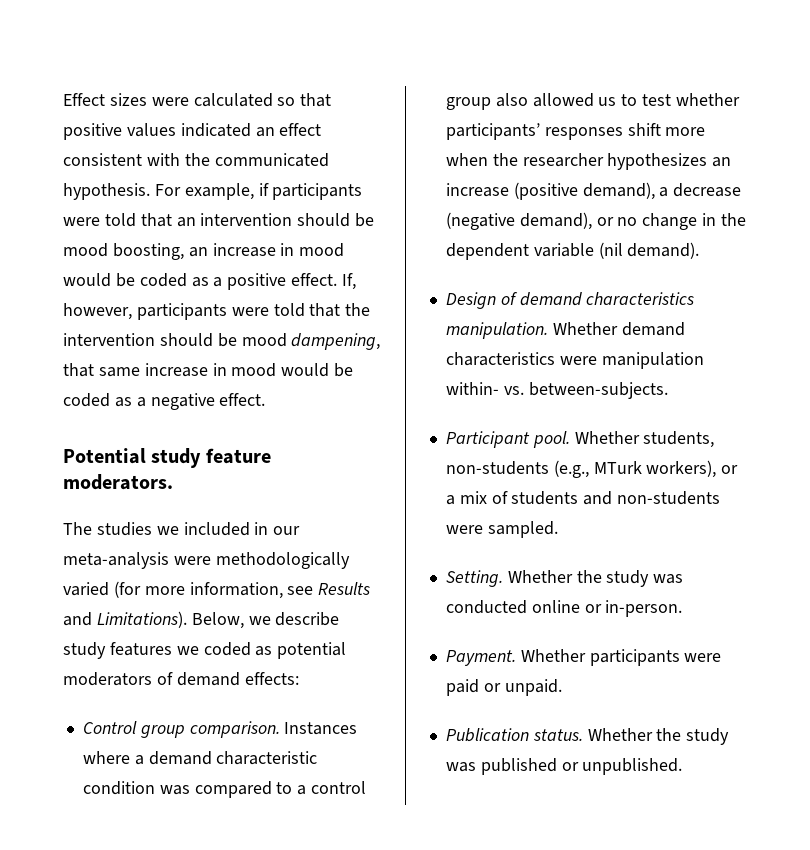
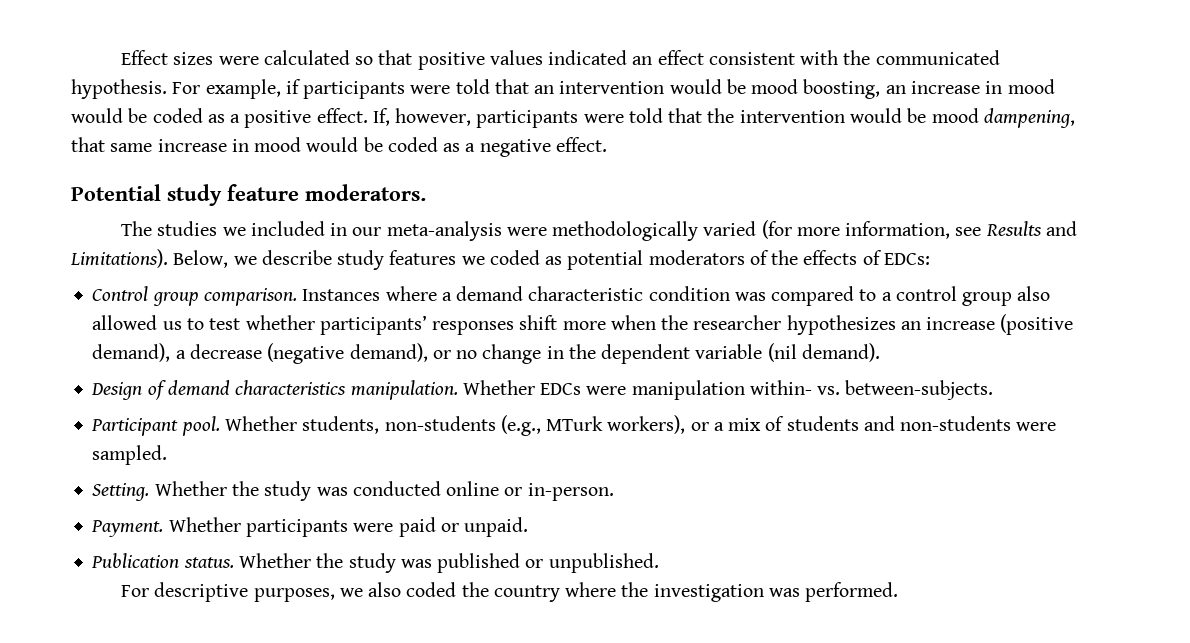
- For example, if participants were told that an intervention should be mood boosting, an increase in mood would be coded as a positive effect.
+ For example, if participants were told that an intervention would be mood boosting, an increase in mood would be coded as a positive effect.
- If, however, participants were told that the intervention should be mood dampening, that same increase in mood would be coded as a negative effect.
+ If, however, participants were told that the intervention would be mood dampening, that same increase in mood would be coded as a negative effect.
- Below, we describe study features we coded as potential moderators of demand effects:
+ Below, we describe study features we coded as potential moderators of the effects of EDCs:
- Whether demand characteristics were manipulation within- vs. between-subjects.
+ Whether EDCs were manipulation within- vs. between-subjects.
+ For descriptive purposes, we also coded the country where the investigation was performed.

